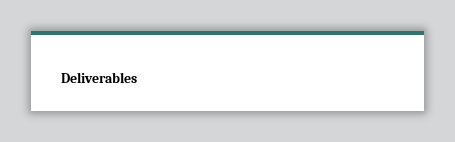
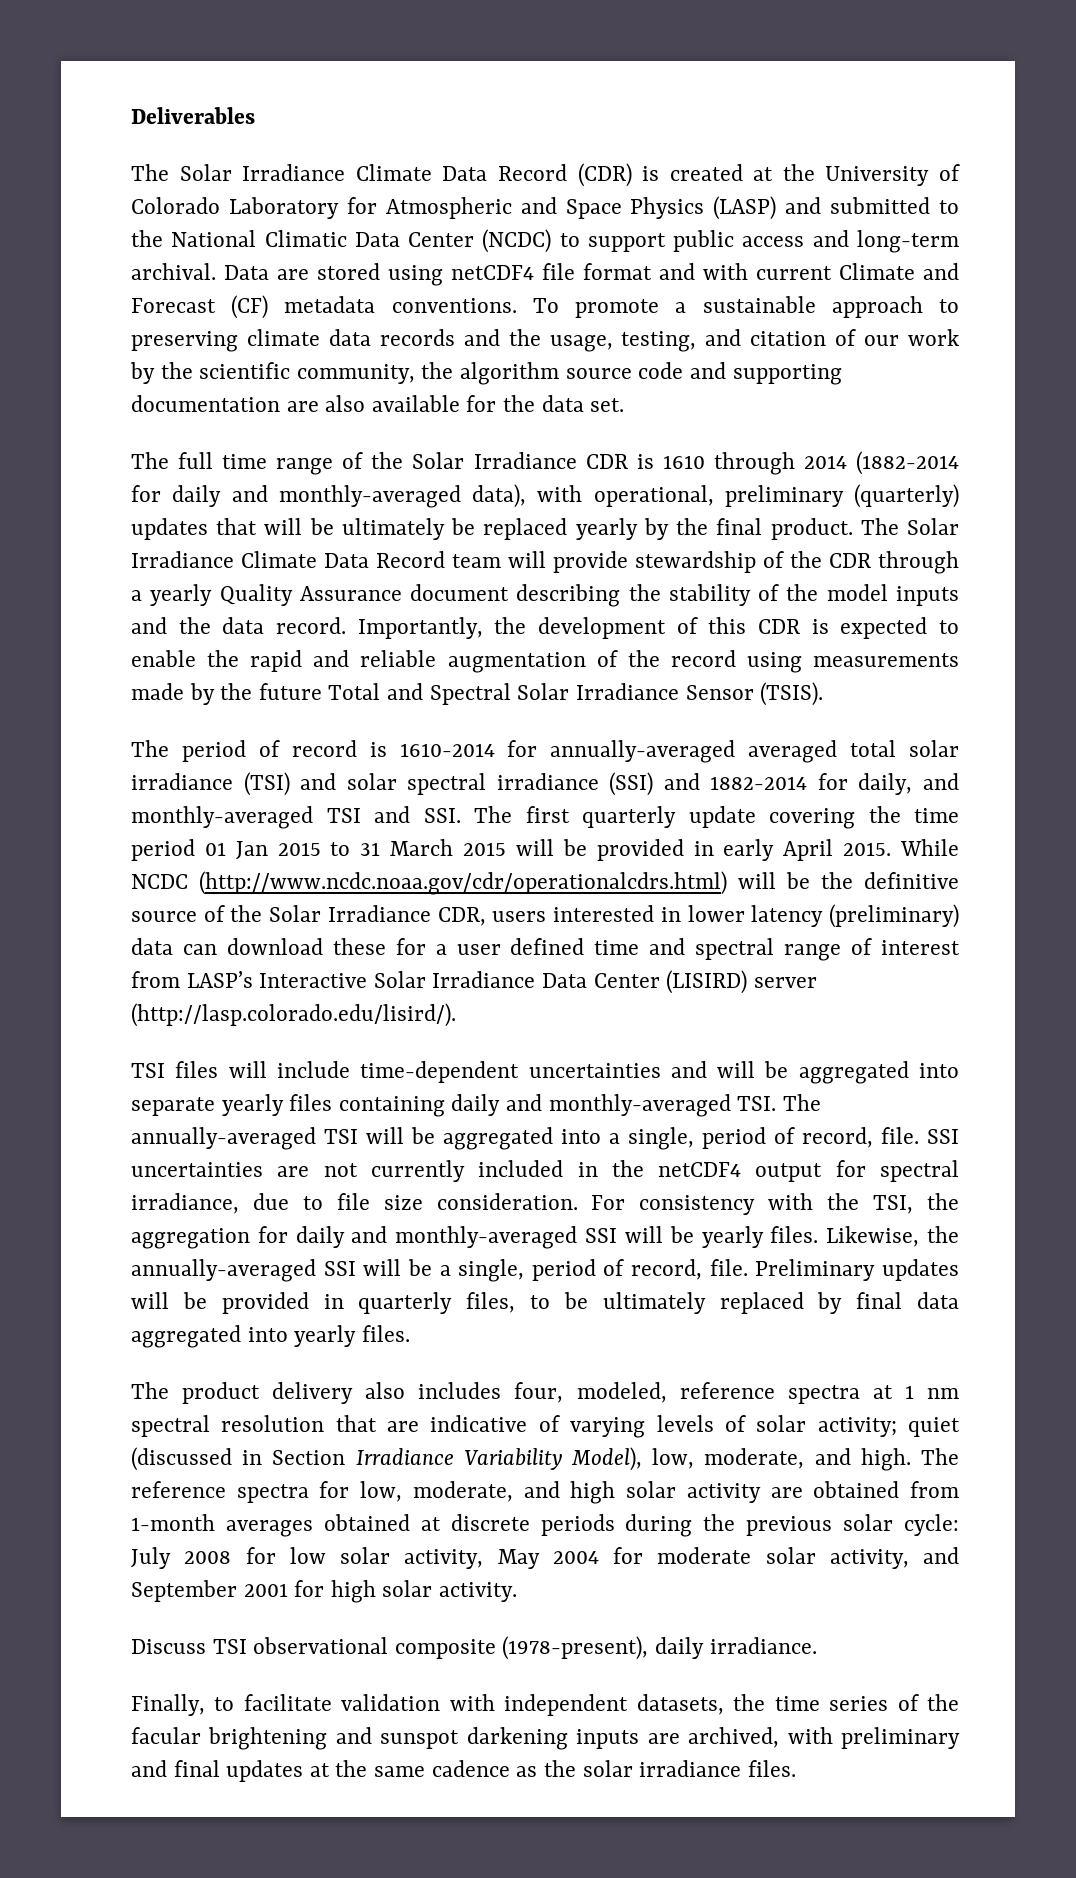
+ The Solar Irradiance Climate Data Record (CDR) is created at the University of Colorado Laboratory for Atmospheric and Space Physics (LASP) and submitted to the National Climatic Data Center (NCDC) to support public access and long-term archival. Data are stored using netCDF4 file format and with current Climate and Forecast (CF) metadata conventions. To promote a sustainable approach to preserving climate data records and the usage, testing, and citation of our work by the scientific community, the algorithm source code and supporting documentation are also available for the data set.
+ The full time range of the Solar Irradiance CDR is 1610 through 2014 (1882-2014 for daily and monthly-averaged data), with operational, preliminary (quarterly) updates that will be ultimately be replaced yearly by the final product. The Solar Irradiance Climate Data Record team will provide stewardship of the CDR through a yearly Quality Assurance document describing the stability of the model inputs and the data record. Importantly, the development of this CDR is expected to enable the rapid and reliable augmentation of the record using measurements made by the future Total and Spectral Solar Irradiance Sensor (TSIS).
+ The period of record is 1610-2014 for annually-averaged averaged total solar irradiance (TSI) and solar spectral irradiance (SSI) and 1882-2014 for daily, and monthly-averaged TSI and SSI. The first quarterly update covering the time period 01 Jan 2015 to 31 March 2015 will be provided in early April 2015. While NCDC (http://www.ncdc.noaa.gov/cdr/operationalcdrs.html) will be the definitive source of the Solar Irradiance CDR, users interested in lower latency (preliminary) data can download these for a user defined time and spectral range of interest from LASP’s Interactive Solar Irradiance Data Center (LISIRD) server (http://lasp.colorado.edu/lisird/).
+ TSI files will include time-dependent uncertainties and will be aggregated into separate yearly files containing daily and monthly-averaged TSI. The annually-averaged TSI will be aggregated into a single, period of record, file. SSI uncertainties are not currently included in the netCDF4 output for spectral irradiance, due to file size consideration. For consistency with the TSI, the aggregation for daily and monthly-averaged SSI will be yearly files. Likewise, the annually-averaged SSI will be a single, period of record, file. Preliminary updates will be provided in quarterly files, to be ultimately replaced by final data aggregated into yearly files.
+ The product delivery also includes four, modeled, reference spectra at 1 nm spectral resolution that are indicative of varying levels of solar activity; quiet (discussed in Section Irradiance Variability Model), low, moderate, and high. The reference spectra for low, moderate, and high solar activity are obtained from 1-month averages obtained at discrete periods during the previous solar cycle: July 2008 for low solar activity, May 2004 for moderate solar activity, and September 2001 for high solar activity.
+ Discuss TSI observational composite (1978-present), daily irradiance.
+ Finally, to facilitate validation with independent datasets, the time series of the facular brightening and sunspot darkening inputs are archived, with preliminary and final updates at the same cadence as the solar irradiance files.

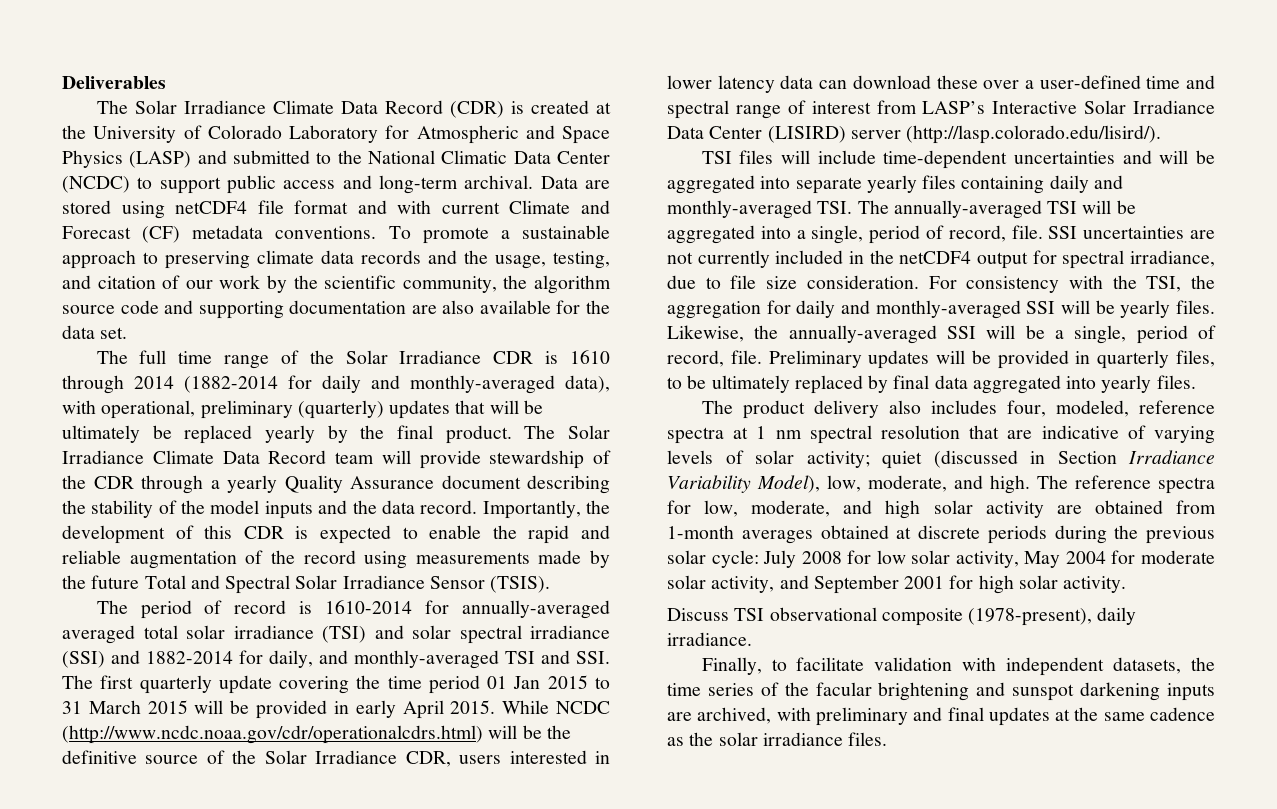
- While NCDC (http://www.ncdc.noaa.gov/cdr/operationalcdrs.html) will be the definitive source of the Solar Irradiance CDR, users interested in lower latency (preliminary) data can download these for a user defined time and spectral range of interest from LASP’s Interactive Solar Irradiance Data Center (LISIRD) server (http://lasp.colorado.edu/lisird/).
+ While NCDC (http://www.ncdc.noaa.gov/cdr/operationalcdrs.html) will be the definitive source of the Solar Irradiance CDR, users interested in lower latency data can download these over a user-defined time and spectral range of interest from LASP’s Interactive Solar Irradiance Data Center (LISIRD) server (http://lasp.colorado.edu/lisird/).

